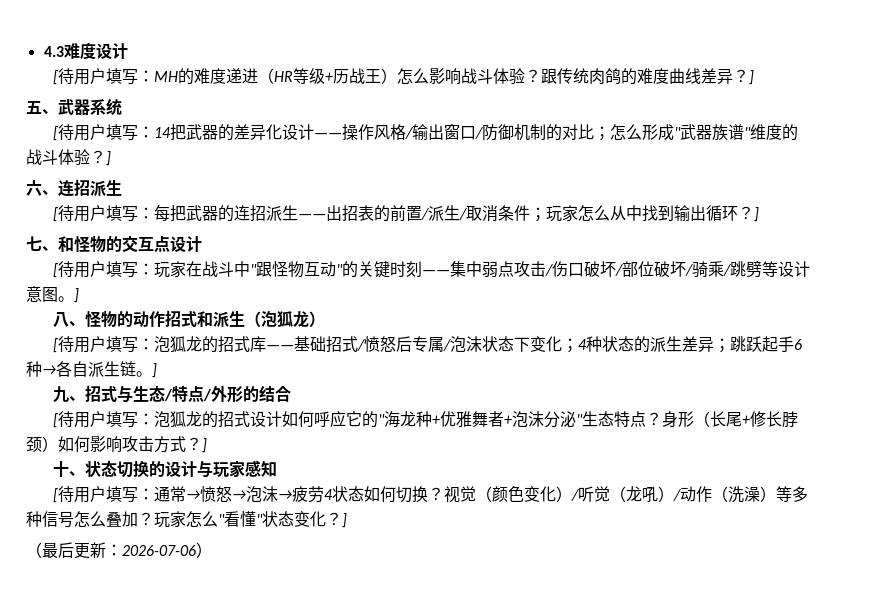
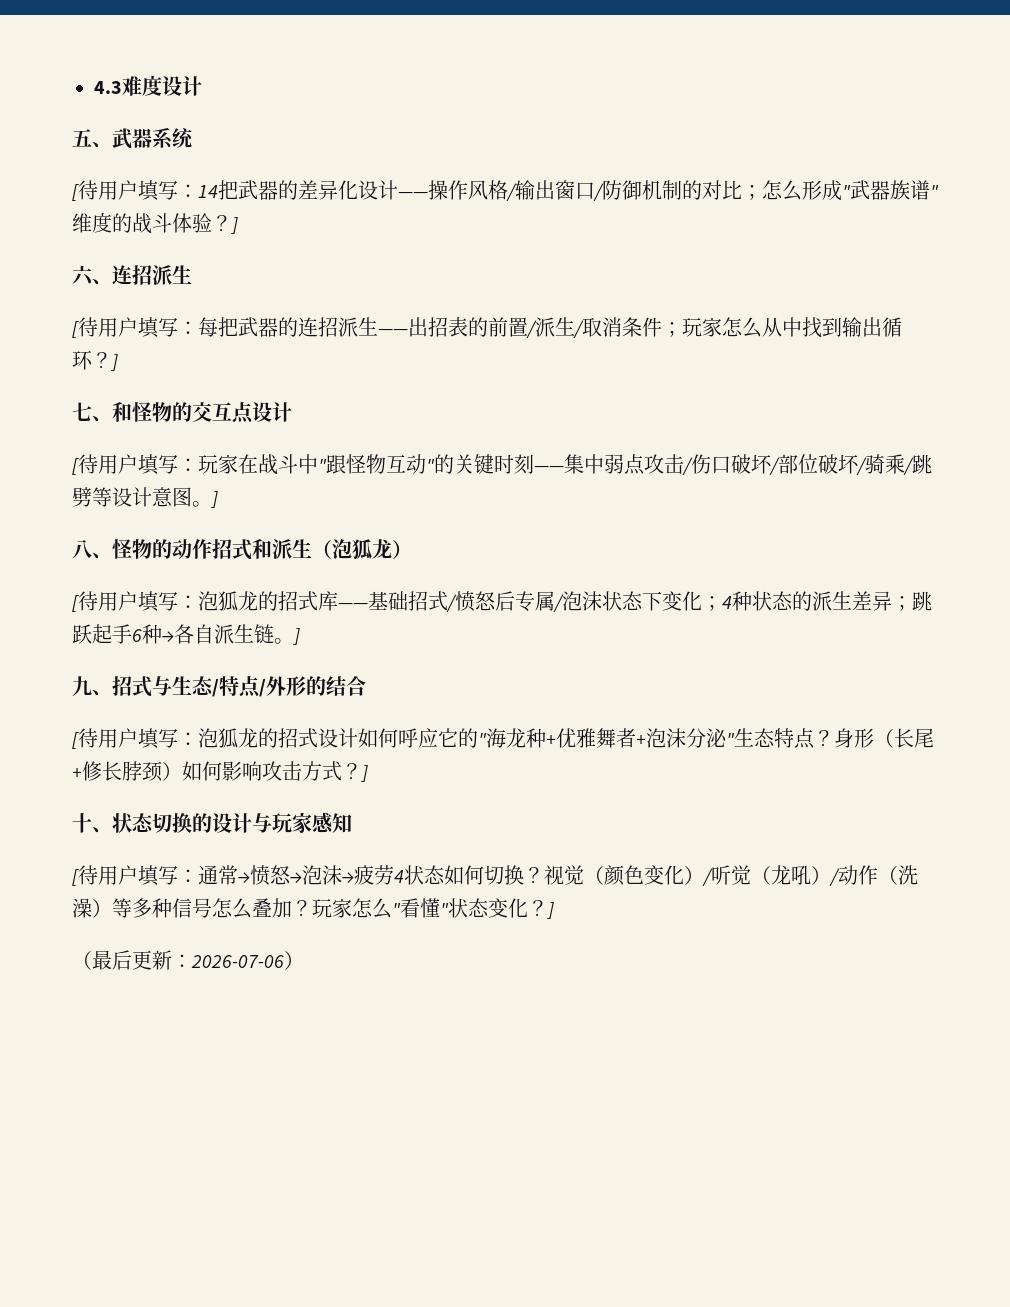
- [待用户填写：MH的难度递进（HR等级+历战王）怎么影响战斗体验？跟传统肉鸽的难度曲线差异？]

